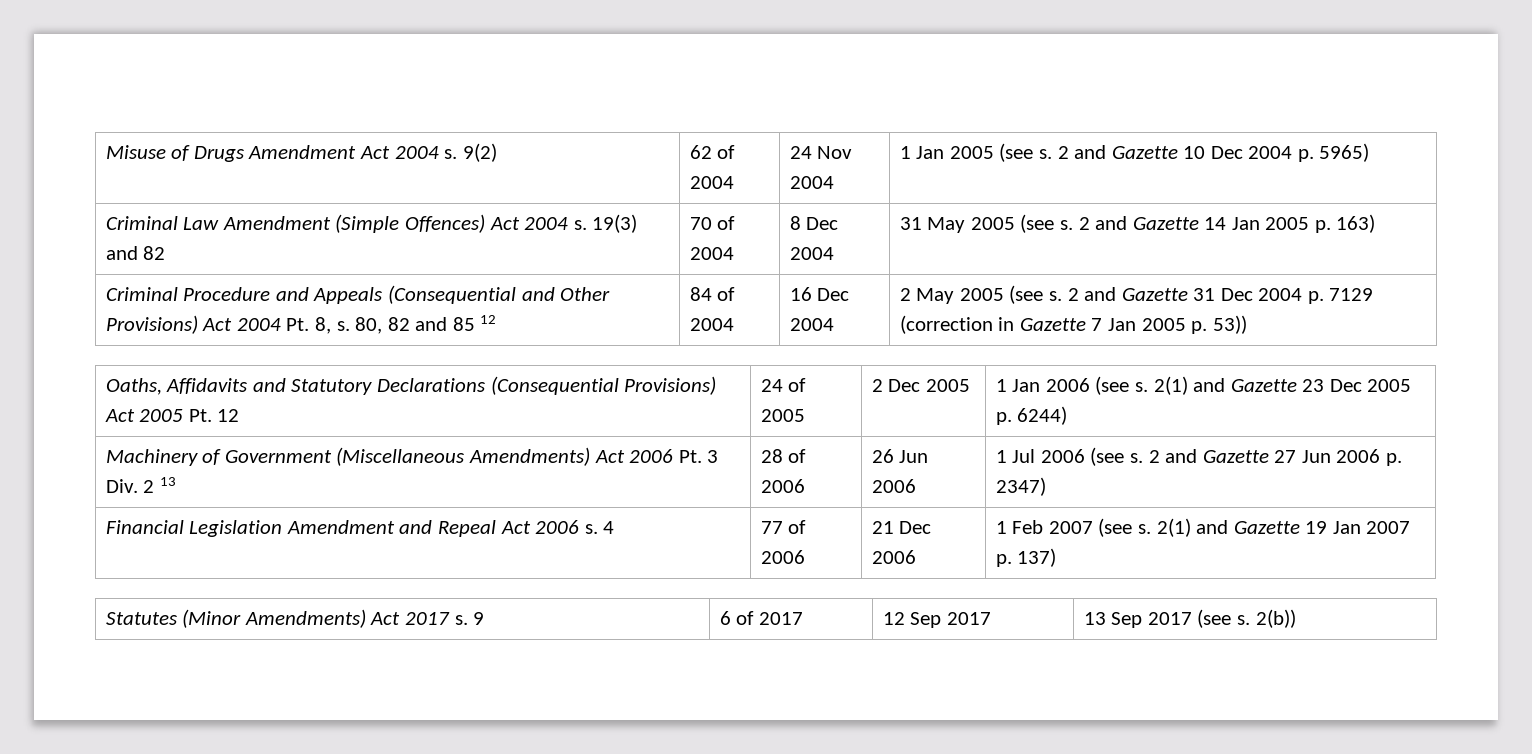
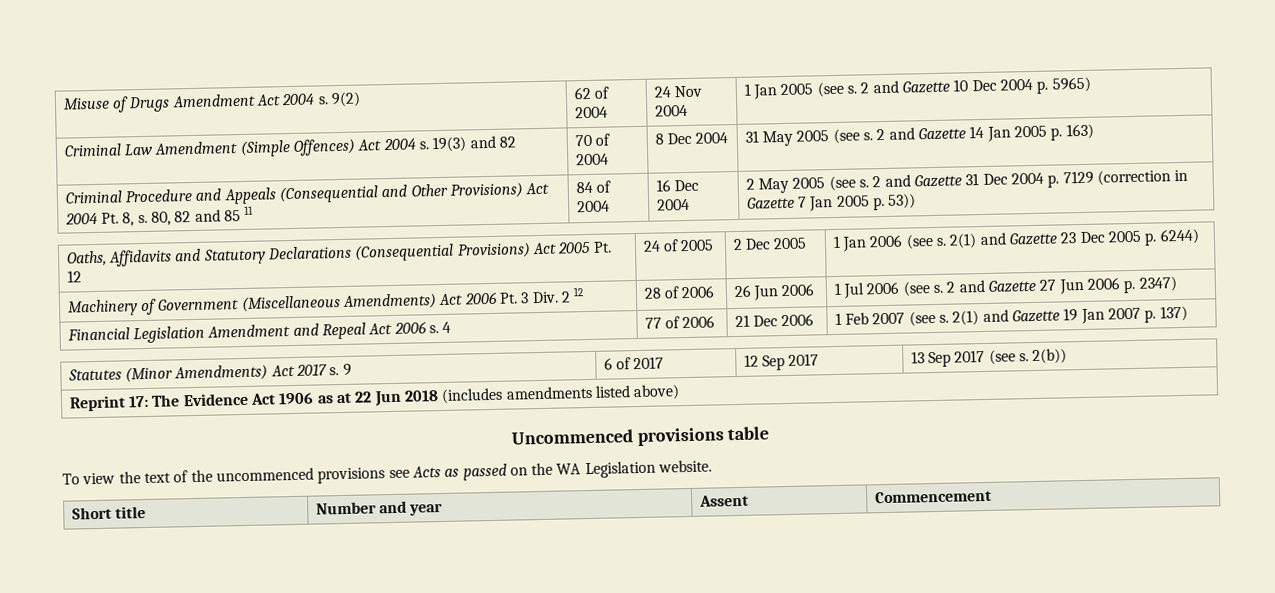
- 80, 82 and 85 12
+ 80, 82 and 85 11
- Machinery of Government (Miscellaneous Amendments) Act 2006 Pt. 3 Div. 2 13 | 28 of 2006 | 26 Jun 2006 | 1 Jul 2006 (see s. 2 and Gazette 27 Jun 2006 p. 2347)
+ Machinery of Government (Miscellaneous Amendments) Act 2006 Pt. 3 Div. 2 12 | 28 of 2006 | 26 Jun 2006 | 1 Jul 2006 (see s. 2 and Gazette 27 Jun 2006 p. 2347)
+ Reprint 17: The Evidence Act 1906 as at 22 Jun 2018 (includes amendments listed above)
+ Uncommenced provisions table
+ To view the text of the uncommenced provisions see Acts as passed on the WA Legislation website.
+ Short title | Number and year | Assent | Commencement

